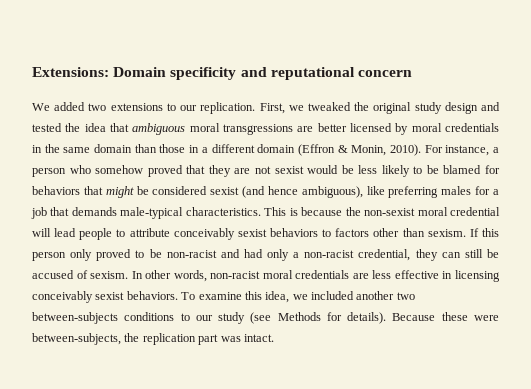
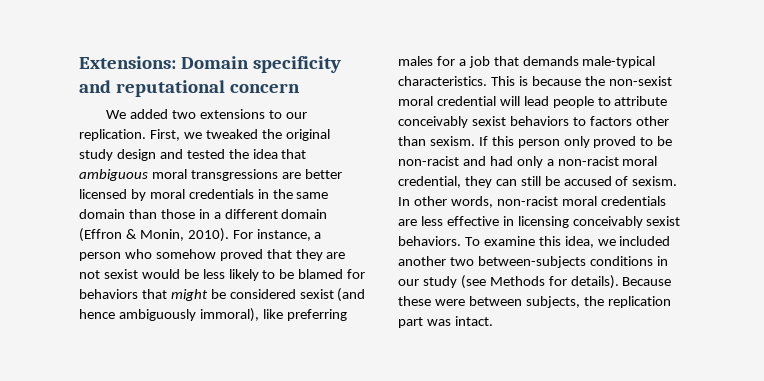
- For instance, a person who somehow proved that they are not sexist would be less likely to be blamed for behaviors that might be considered sexist (and hence ambiguous), like preferring males for a job that demands male-typical characteristics.
+ For instance, a person who somehow proved that they are not sexist would be less likely to be blamed for behaviors that might be considered sexist (and hence ambiguously immoral), like preferring males for a job that demands male-typical characteristics.
- If this person only proved to be non-racist and had only a non-racist credential, they can still be accused of sexism.
+ If this person only proved to be non-racist and had only a non-racist moral credential, they can still be accused of sexism.
- To examine this idea, we included another two between-subjects conditions to our study (see Methods for details).
+ To examine this idea, we included another two between-subjects conditions in our study (see Methods for details).
- Because these were between-subjects, the replication part was intact.
+ Because these were between subjects, the replication part was intact.

